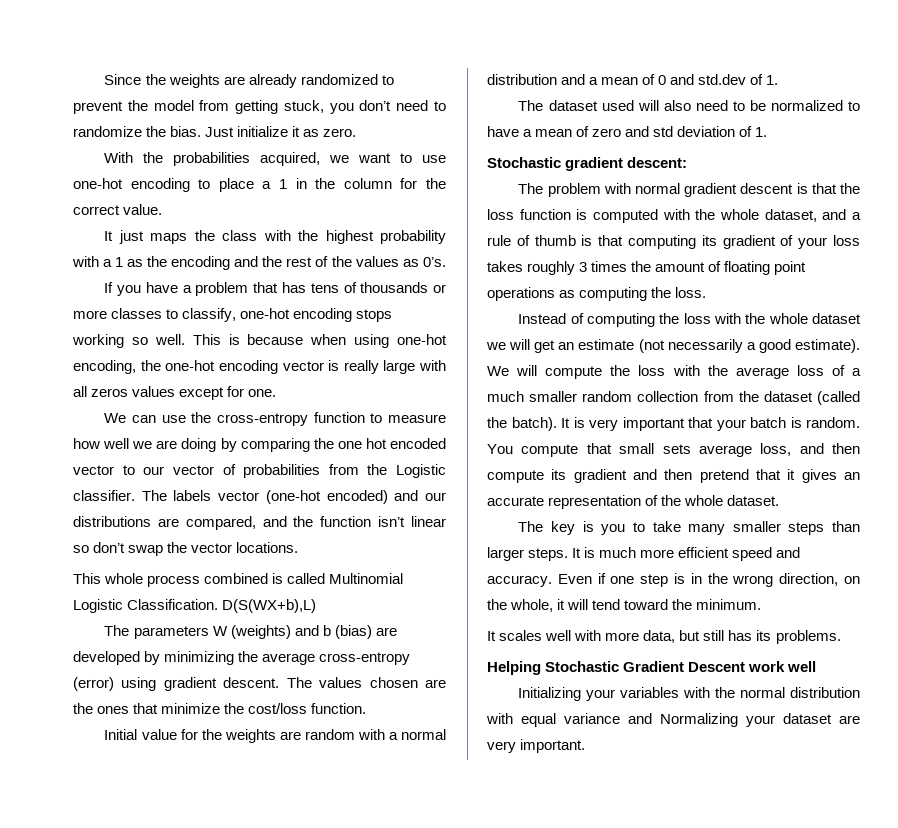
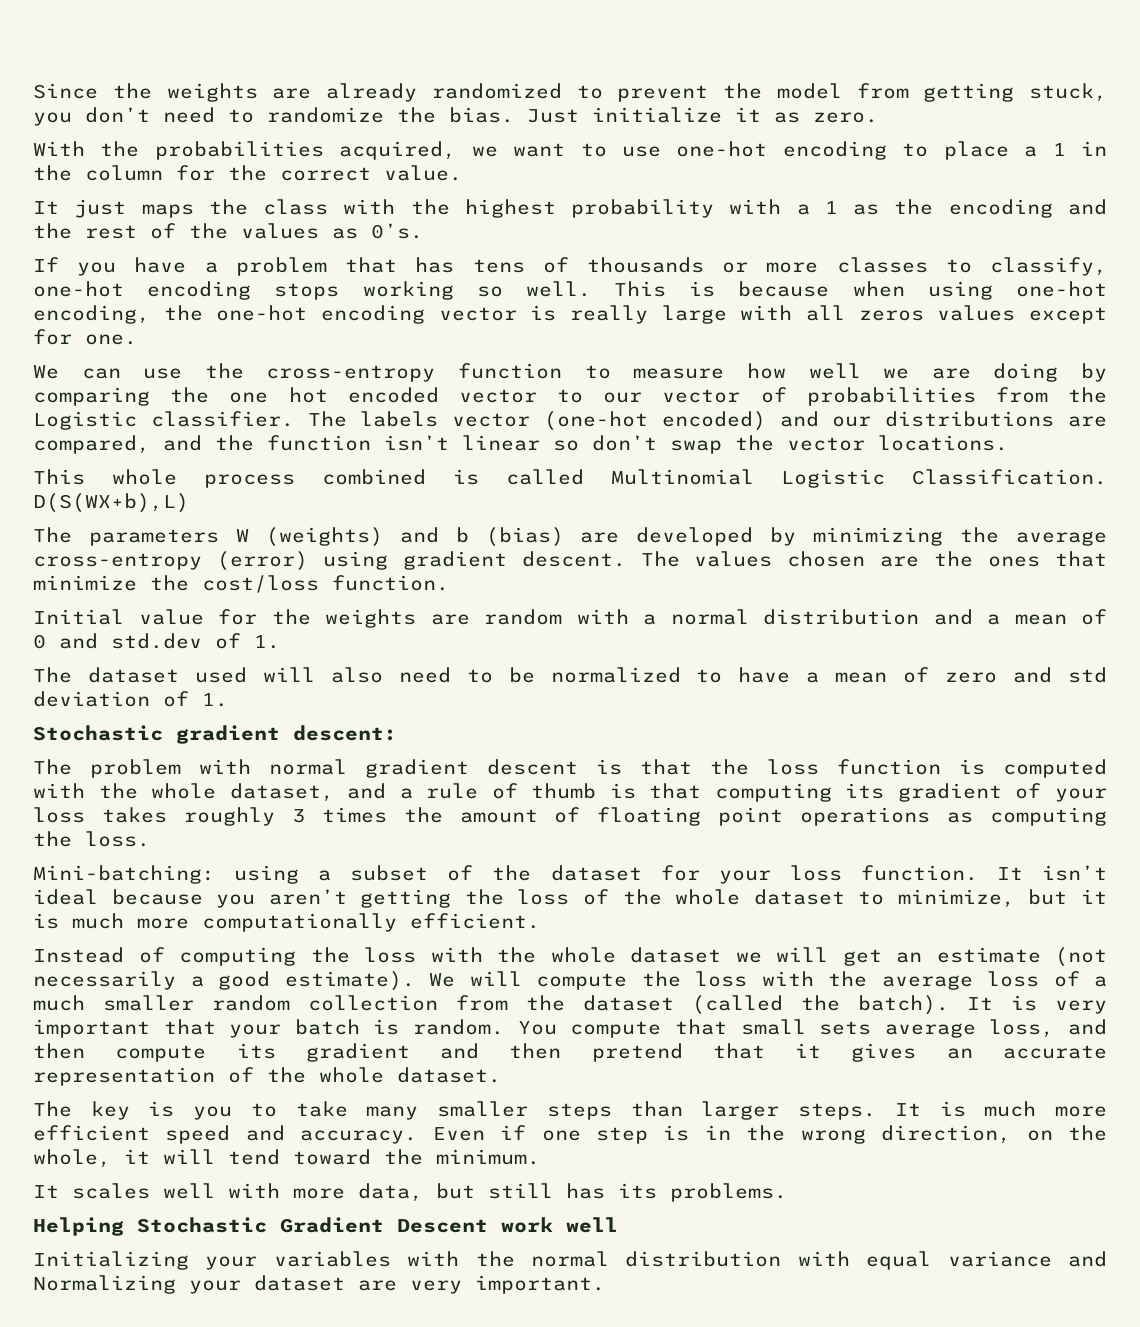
+ Mini-batching: using a subset of the dataset for your loss function. It isn’t ideal because you aren’t getting the loss of the whole dataset to minimize, but it is much more computationally efficient.

